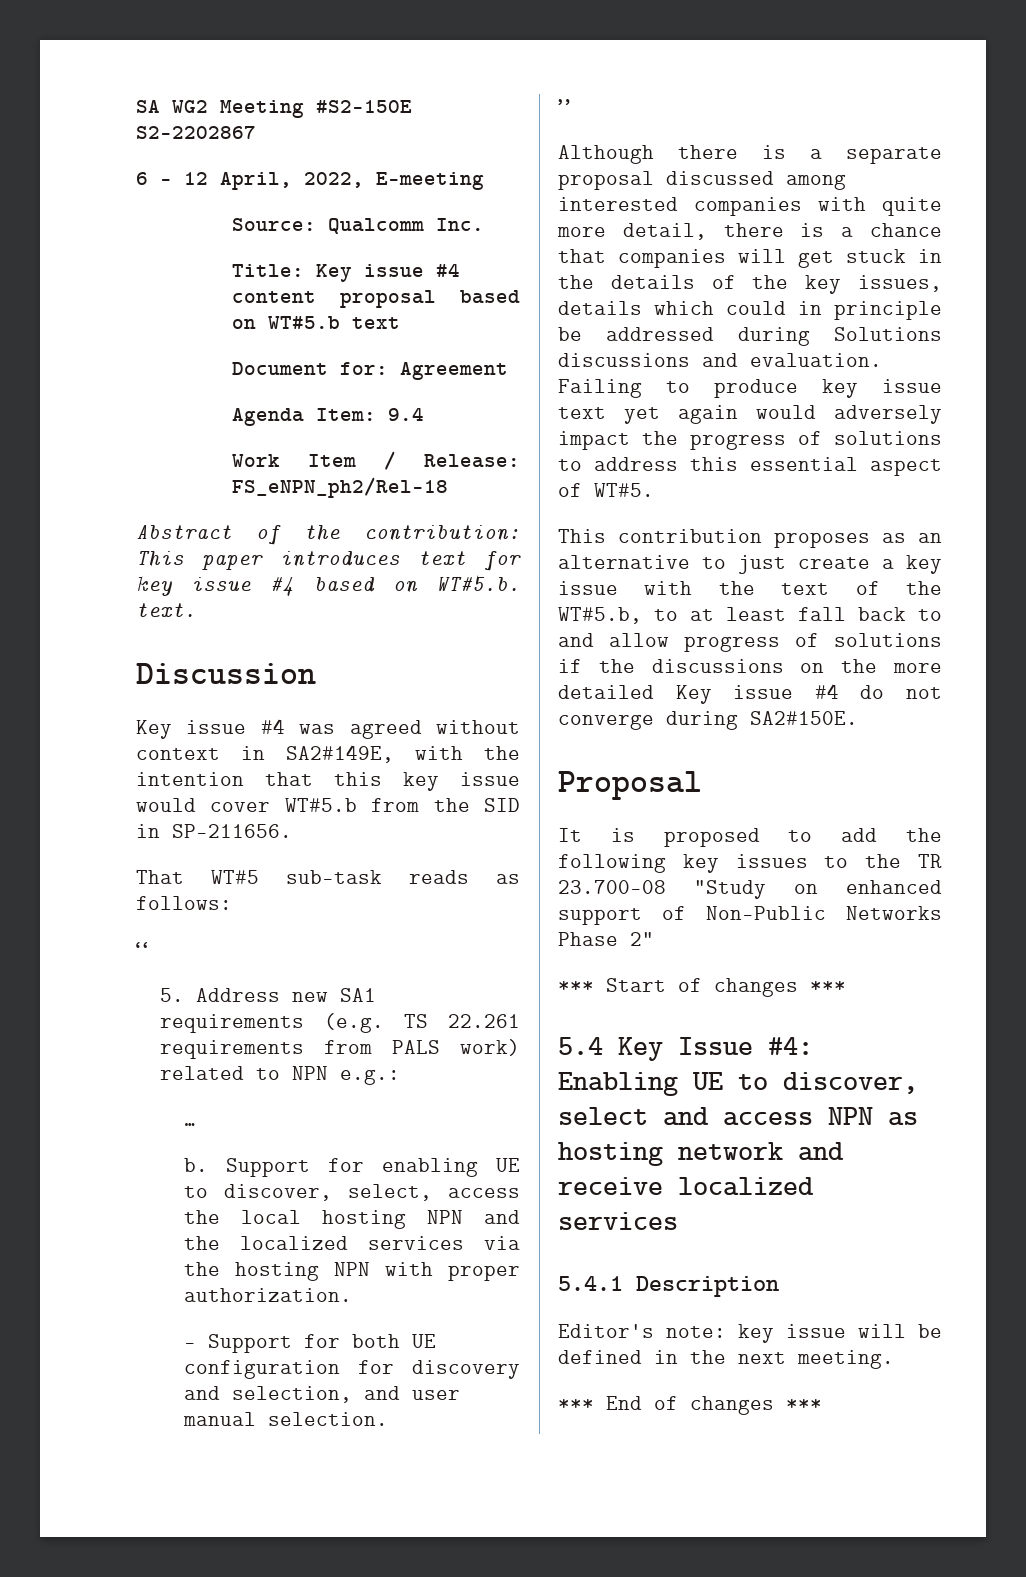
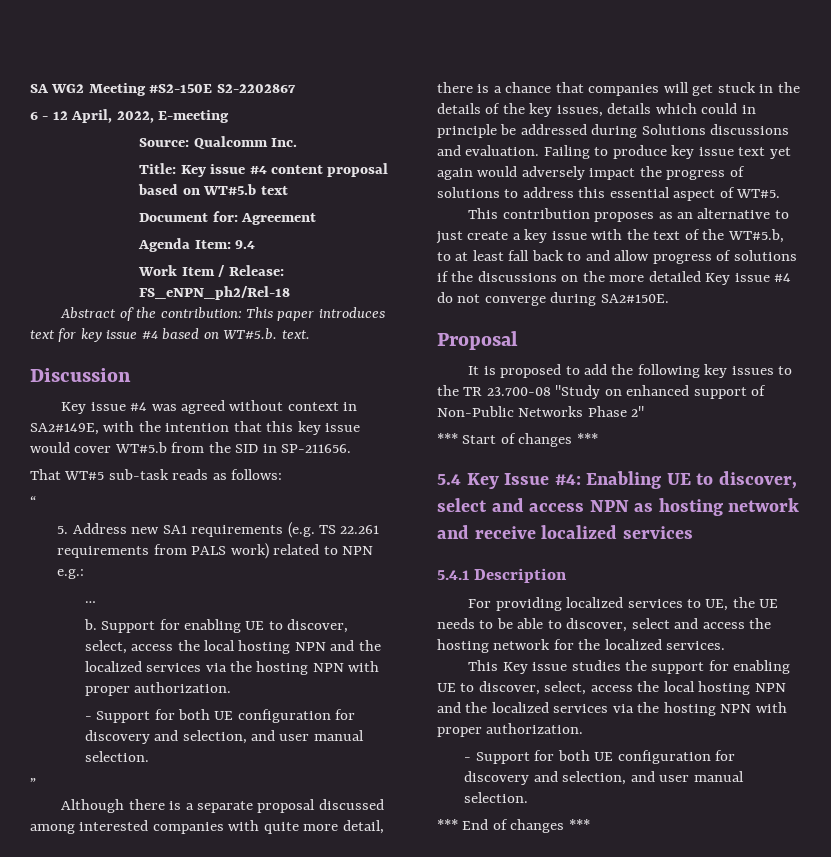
- Editor's note: key issue will be defined in the next meeting.
+ For providing localized services to UE, the UE needs to be able to discover, select and access the hosting network for the localized services.
+ This Key issue studies the support for enabling UE to discover, select, access the local hosting NPN and the localized services via the hosting NPN with proper authorization.
+ - Support for both UE configuration for discovery and selection, and user manual selection.

